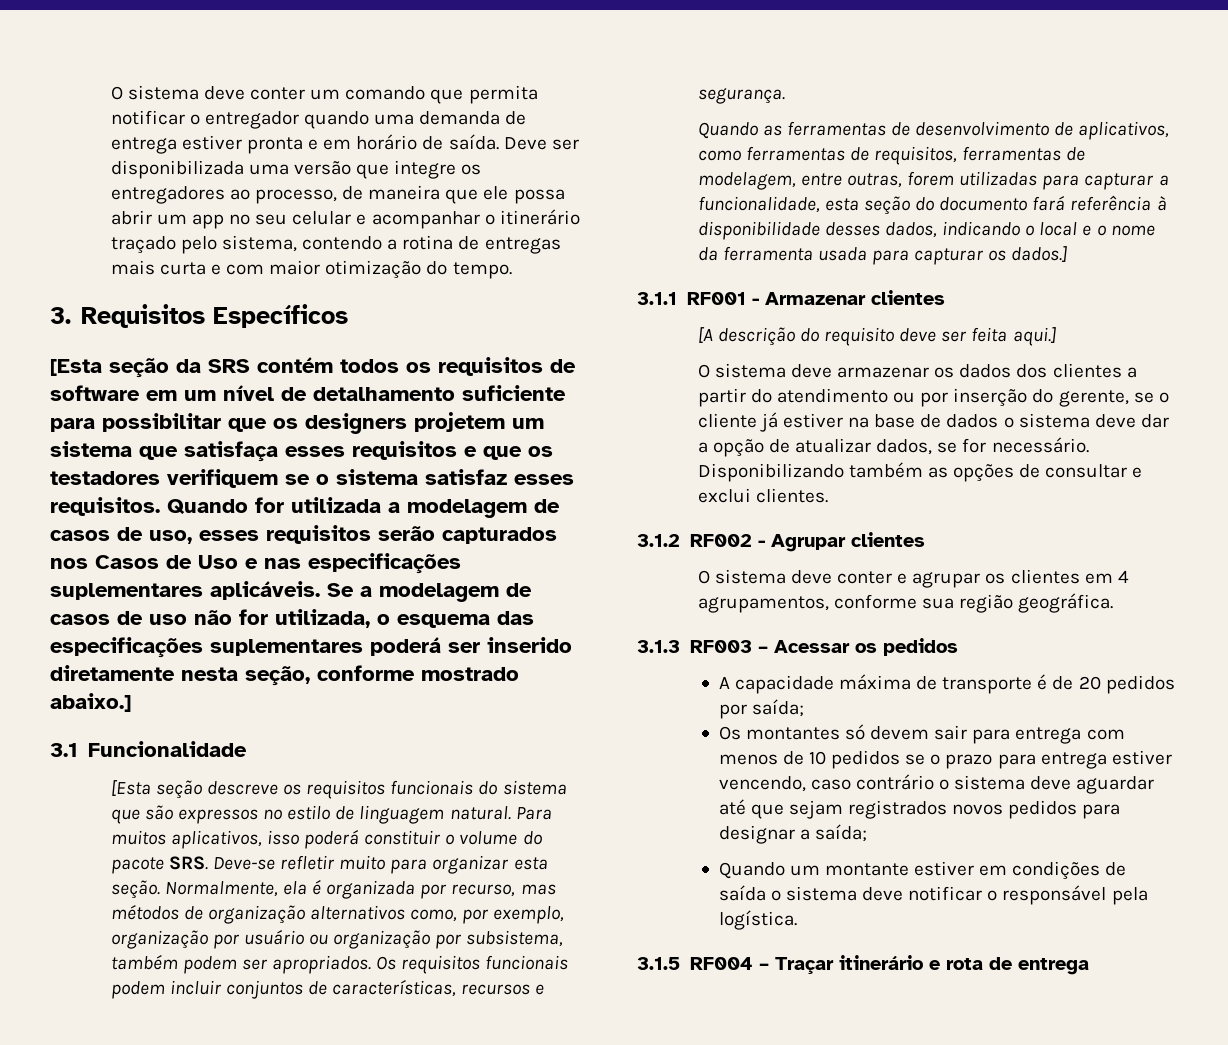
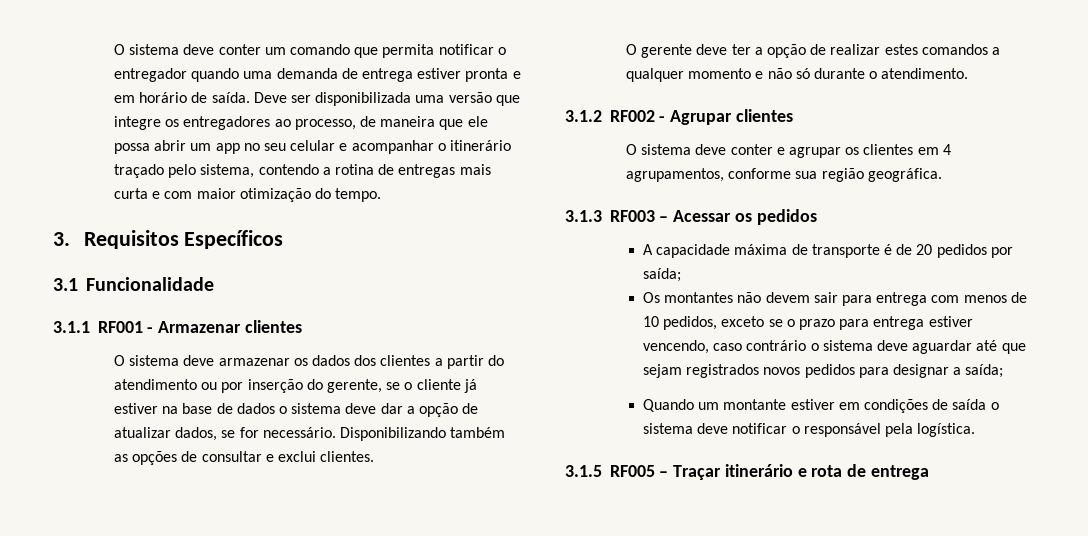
- [Esta seção da SRS contém todos os requisitos de software em um nível de detalhamento suficiente para possibilitar que os designers projetem um sistema que satisfaça esses requisitos e que os testadores verifiquem se o sistema satisfaz esses requisitos. Quando for utilizada a modelagem de casos de uso, esses requisitos serão capturados nos Casos de Uso e nas especificações suplementares aplicáveis. Se a modelagem de casos de uso não for utilizada, o esquema das especificações suplementares poderá ser inserido diretamente nesta seção, conforme mostrado abaixo.]
  3.1 Funcionalidade
- [Esta seção descreve os requisitos funcionais do sistema que são expressos no estilo de linguagem natural. Para muitos aplicativos, isso poderá constituir o volume do pacote SRS. Deve-se refletir muito para organizar esta seção. Normalmente, ela é organizada por recurso, mas métodos de organização alternativos como, por exemplo, organização por usuário ou organização por subsistema, também podem ser apropriados. Os requisitos funcionais podem incluir conjuntos de características, recursos e segurança.
- Quando as ferramentas de desenvolvimento de aplicativos, como ferramentas de requisitos, ferramentas de modelagem, entre outras, forem utilizadas para capturar a funcionalidade, esta seção do documento fará referência à disponibilidade desses dados, indicando o local e o nome da ferramenta usada para capturar os dados.]
- [A descrição do requisito deve ser feita aqui.]
+ O gerente deve ter a opção de realizar estes comandos a qualquer momento e não só durante o atendimento.
- Os montantes só devem sair para entrega com menos de 10 pedidos se o prazo para entrega estiver vencendo, caso contrário o sistema deve aguardar até que sejam registrados novos pedidos para designar a saída;
+ Os montantes não devem sair para entrega com menos de 10 pedidos, exceto se o prazo para entrega estiver vencendo, caso contrário o sistema deve aguardar até que sejam registrados novos pedidos para designar a saída;
- 3.1.5 RF004 – Traçar itinerário e rota de entrega
+ 3.1.5 RF005 – Traçar itinerário e rota de entrega

